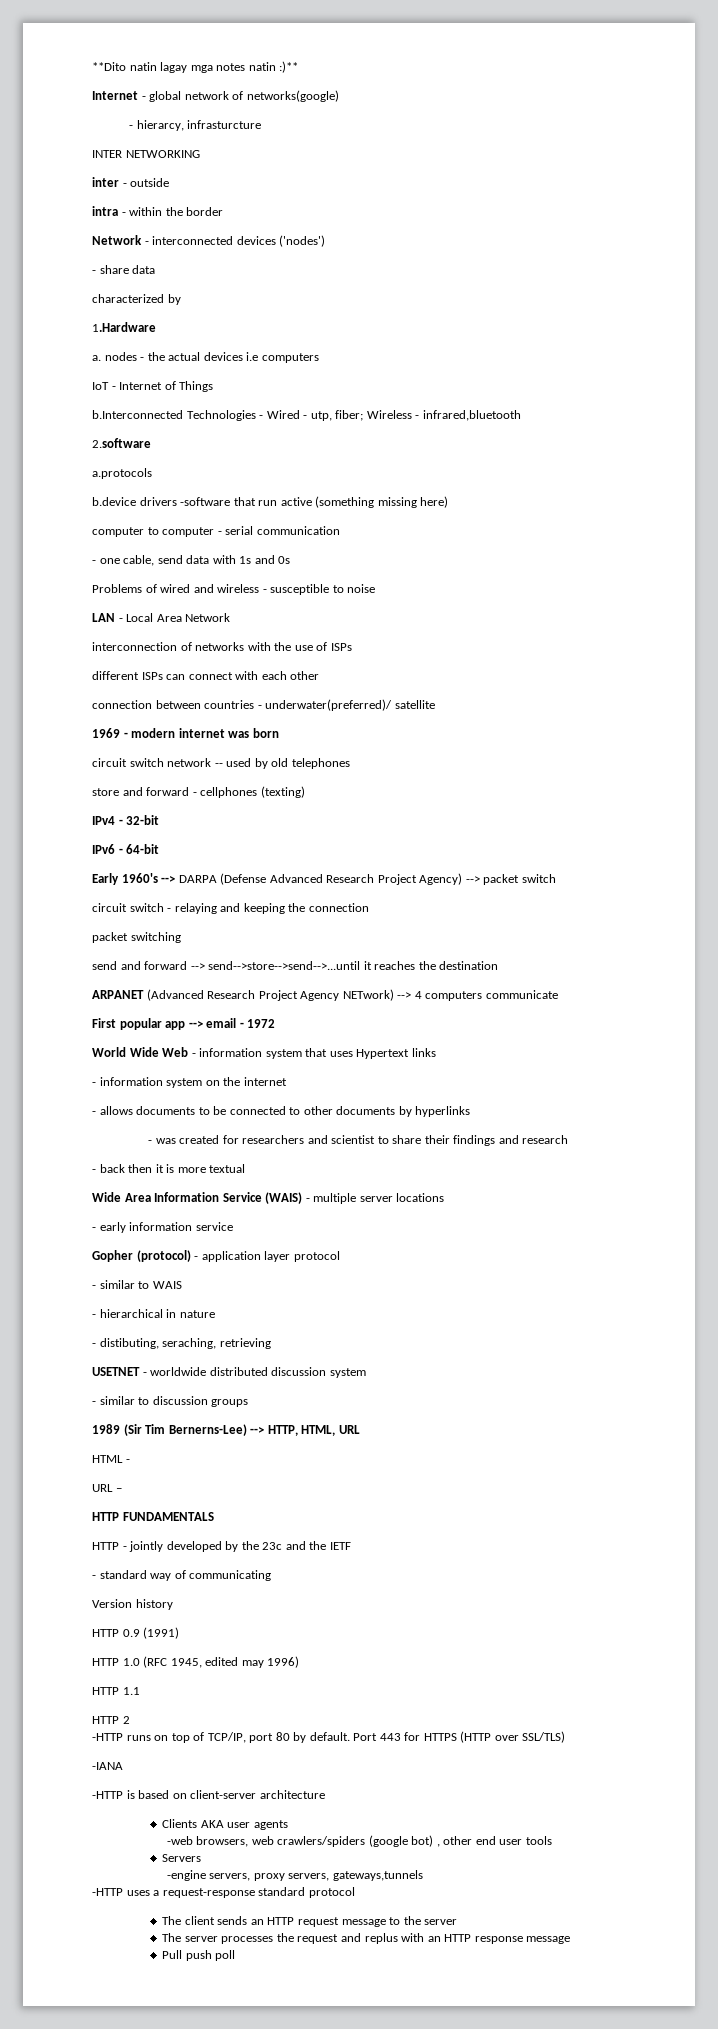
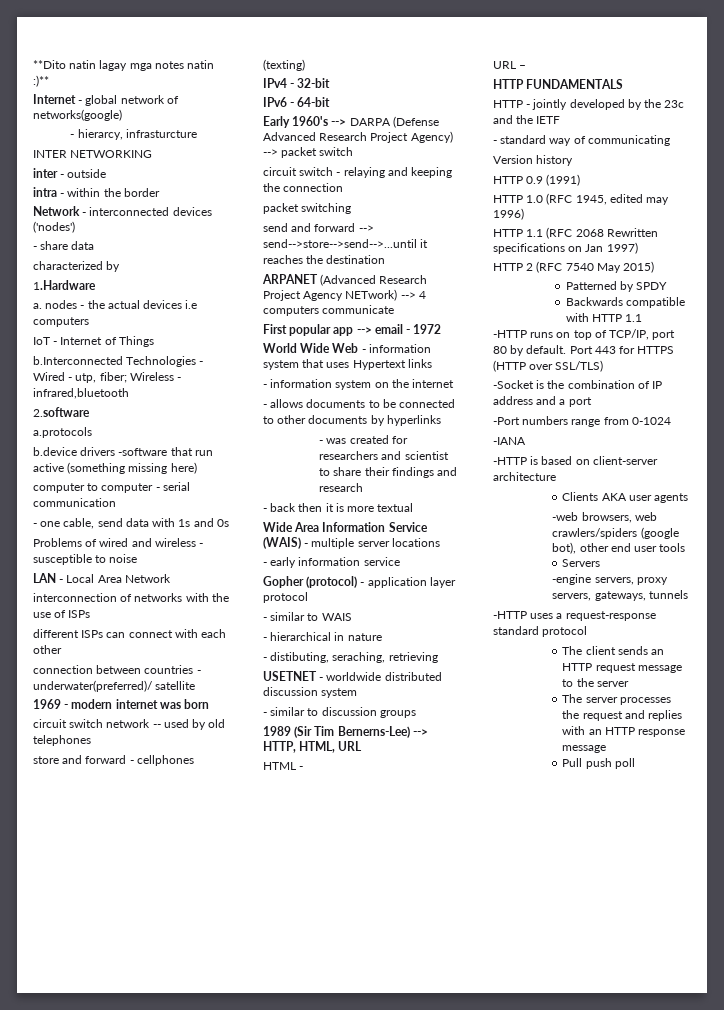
- HTTP 1.1
- HTTP 2
+ HTTP 1.1 (RFC 2068 Rewritten specifications on Jan 1997)
+ HTTP 2 (RFC 7540 May 2015)
+ Patterned by SPDY
+ Backwards compatible with HTTP 1.1
+ -Socket is the combination of IP address and a port
+ -Port numbers range from 0-1024
- -web browsers, web crawlers/spiders (google bot) , other end user tools
+ -web browsers, web crawlers/spiders (google bot), other end user tools
- -engine servers, proxy servers, gateways,tunnels
+ -engine servers, proxy servers, gateways, tunnels
- The server processes the request and replus with an HTTP response message
+ The server processes the request and replies with an HTTP response message

